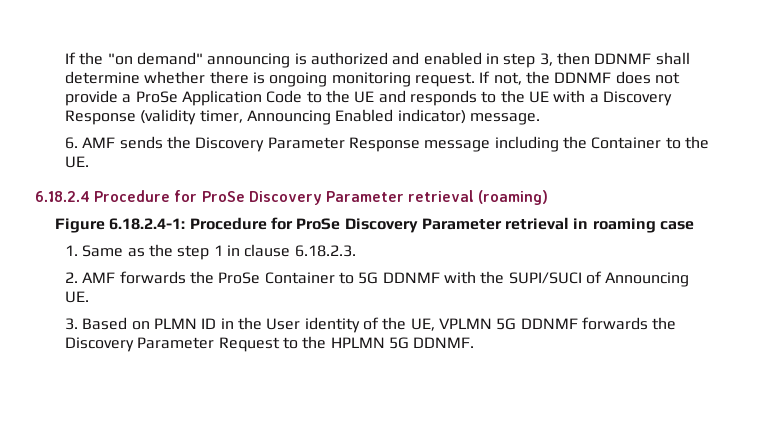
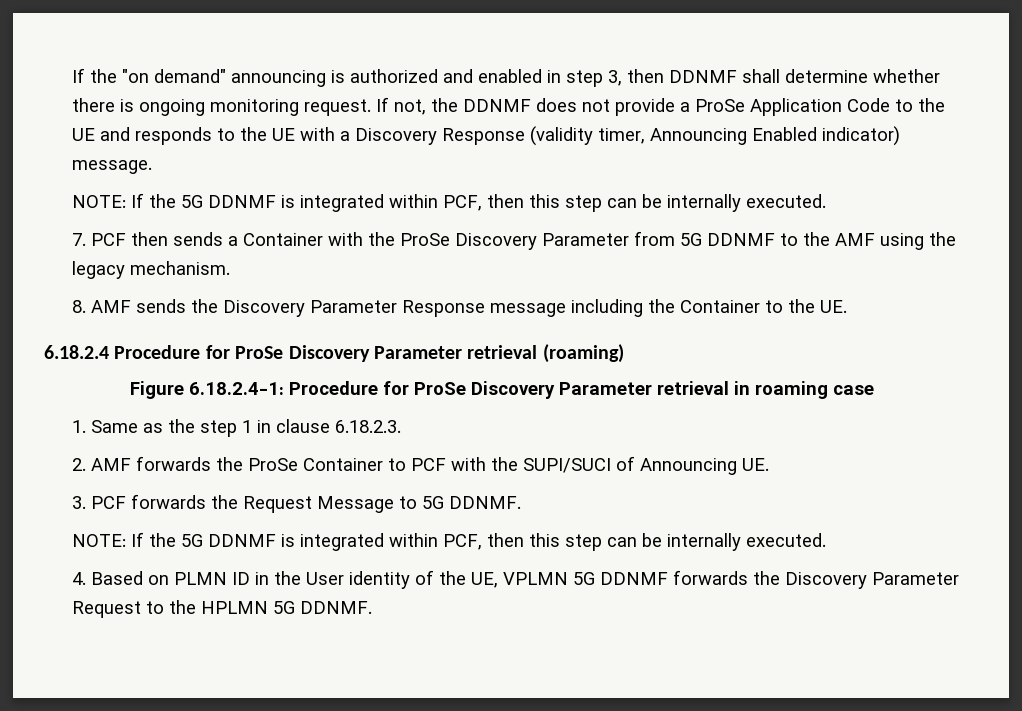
  If not, the DDNMF does not provide a ProSe Application Code to the UE and responds to the UE with a Discovery Response (validity timer, Announcing Enabled indicator) message.
- 6. AMF sends the Discovery Parameter Response message including the Container to the UE.
+ NOTE: If the 5G DDNMF is integrated within PCF, then this step can be internally executed.
+ 7. PCF then sends a Container with the ProSe Discovery Parameter from 5G DDNMF to the AMF using the legacy mechanism.
+ 8. AMF sends the Discovery Parameter Response message including the Container to the UE.
- 2. AMF forwards the ProSe Container to 5G DDNMF with the SUPI/SUCI of Announcing UE.
+ 2. AMF forwards the ProSe Container to PCF with the SUPI/SUCI of Announcing UE.
- 3. Based on PLMN ID in the User identity of the UE, VPLMN 5G DDNMF forwards the Discovery Parameter Request to the HPLMN 5G DDNMF.
+ 3. PCF forwards the Request Message to 5G DDNMF.
+ NOTE: If the 5G DDNMF is integrated within PCF, then this step can be internally executed.
+ 4. Based on PLMN ID in the User identity of the UE, VPLMN 5G DDNMF forwards the Discovery Parameter Request to the HPLMN 5G DDNMF.

